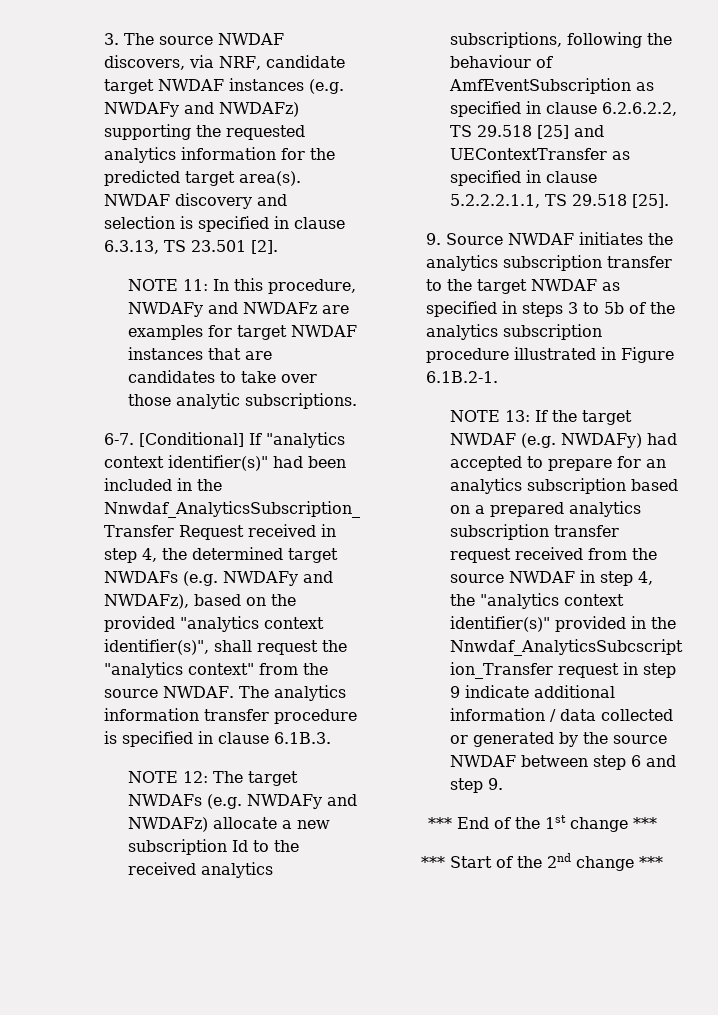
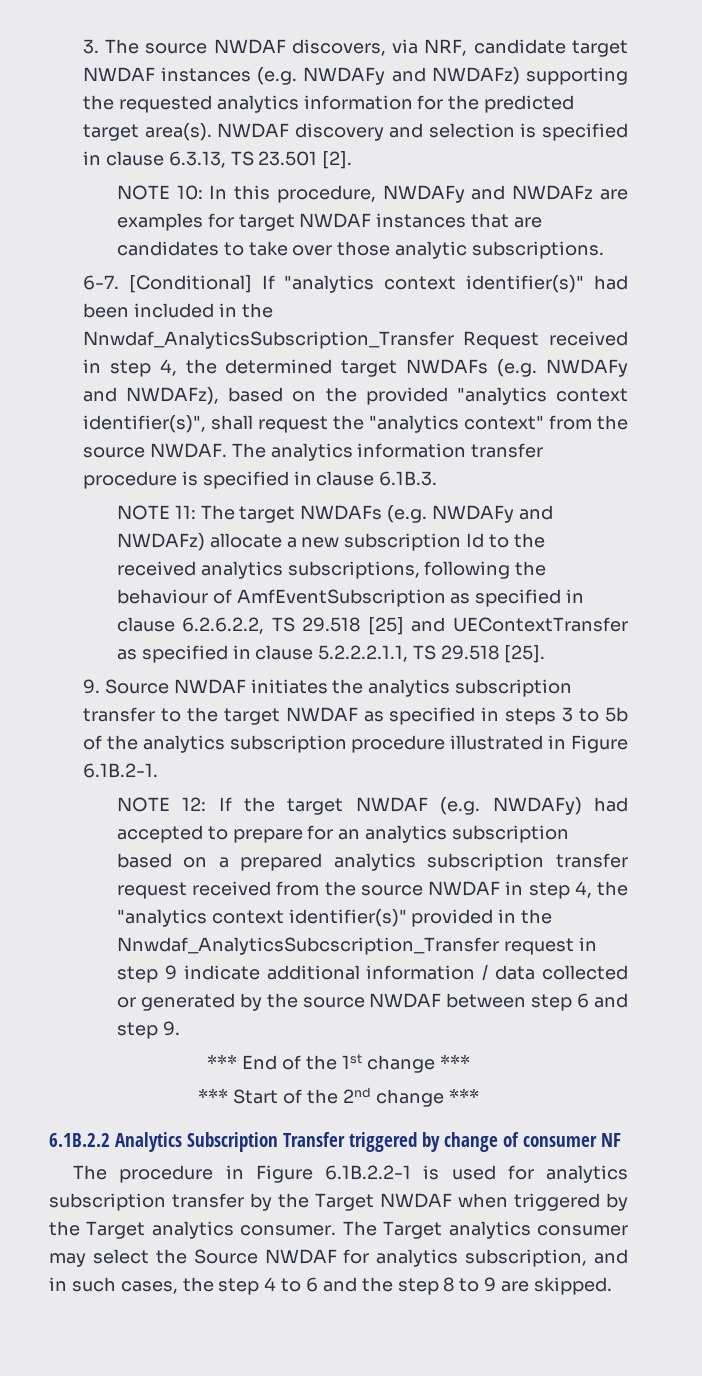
- NOTE 11: In this procedure, NWDAFy and NWDAFz are examples for target NWDAF instances that are candidates to take over those analytic subscriptions.
+ NOTE 10: In this procedure, NWDAFy and NWDAFz are examples for target NWDAF instances that are candidates to take over those analytic subscriptions.
- NOTE 12: The target NWDAFs (e.g. NWDAFy and NWDAFz) allocate a new subscription Id to the received analytics subscriptions, following the behaviour of AmfEventSubscription as specified in clause 6.2.6.2.2, TS 29.518 [25] and UEContextTransfer as specified in clause 5.2.2.2.1.1, TS 29.518 [25].
+ NOTE 11: The target NWDAFs (e.g. NWDAFy and NWDAFz) allocate a new subscription Id to the received analytics subscriptions, following the behaviour of AmfEventSubscription as specified in clause 6.2.6.2.2, TS 29.518 [25] and UEContextTransfer as specified in clause 5.2.2.2.1.1, TS 29.518 [25].
- NOTE 13:
+ NOTE 12:
+ 6.1B.2.2 Analytics Subscription Transfer triggered by change of consumer NF
+ The procedure in Figure 6.1B.2.2-1 is used for analytics subscription transfer by the Target NWDAF when triggered by the Target analytics consumer. The Target analytics consumer may select the Source NWDAF for analytics subscription, and in such cases, the step 4 to 6 and the step 8 to 9 are skipped.

